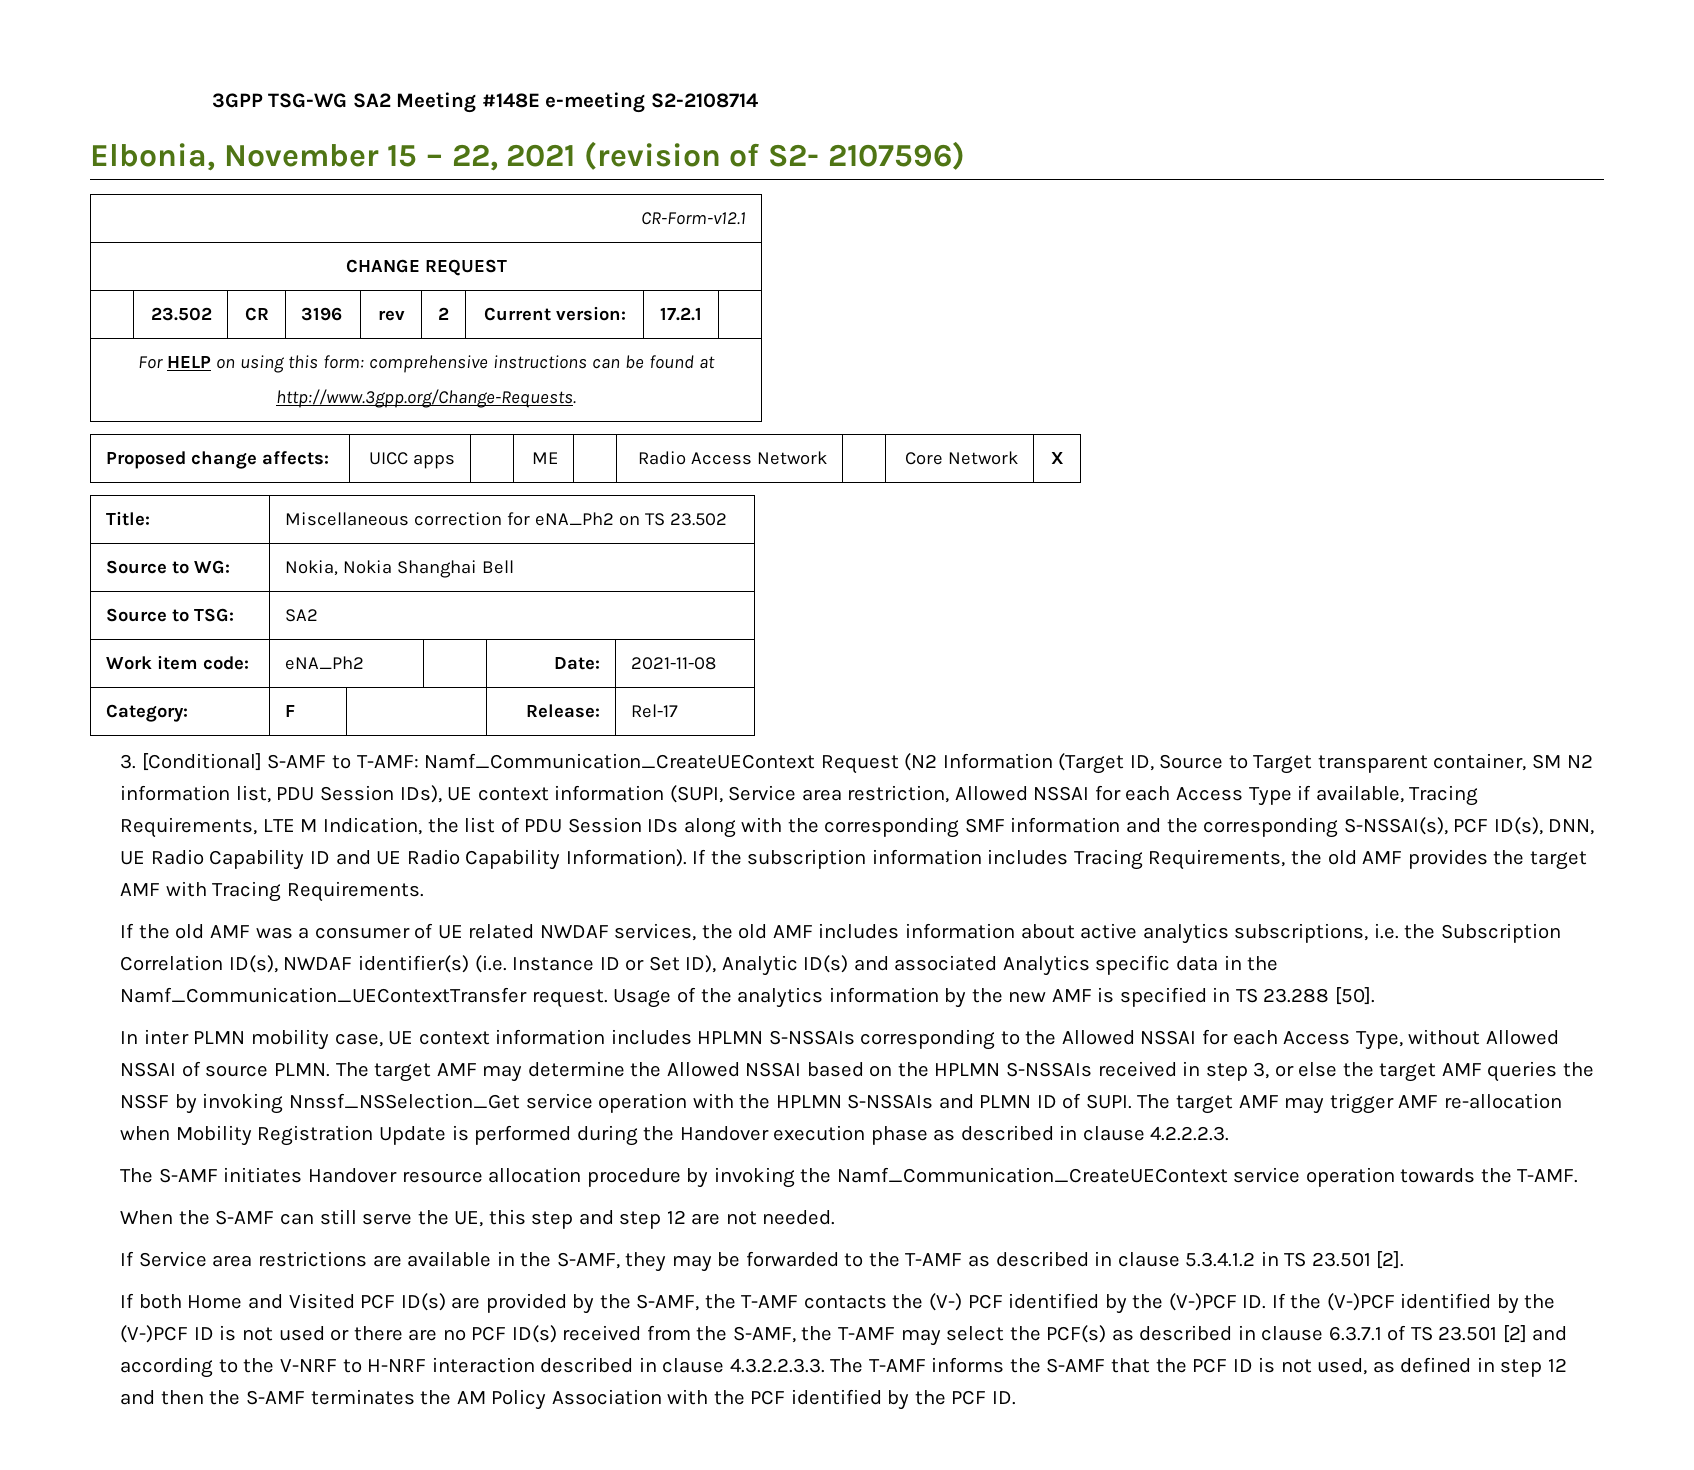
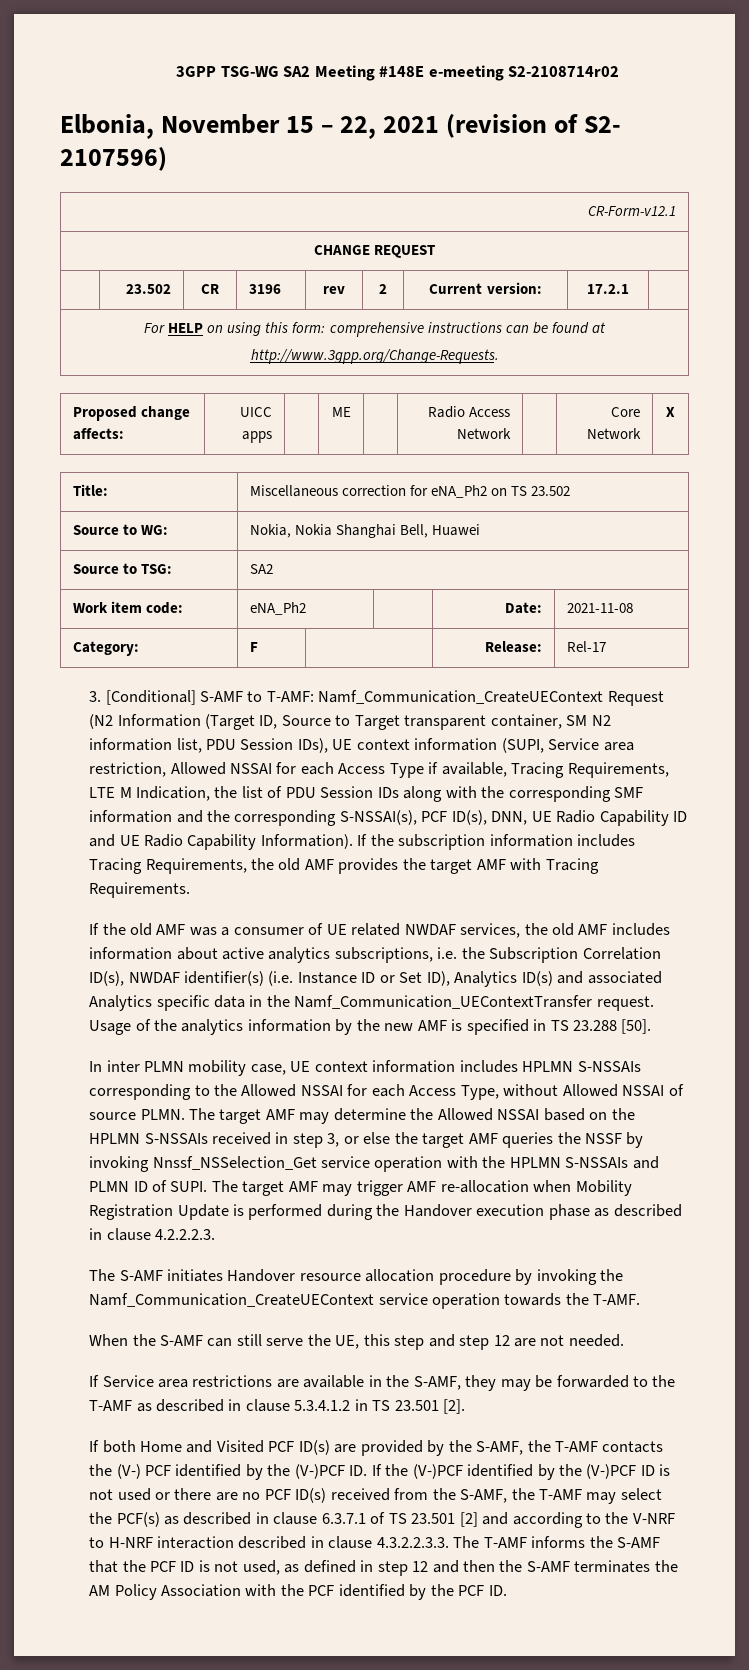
- 3GPP TSG-WG SA2 Meeting #148E e-meeting S2-2108714
+ 3GPP TSG-WG SA2 Meeting #148E e-meeting S2-2108714r02
- Source to WG: | Nokia, Nokia Shanghai Bell
+ Source to WG: | Nokia, Nokia Shanghai Bell, Huawei
- If the old AMF was a consumer of UE related NWDAF services, the old AMF includes information about active analytics subscriptions, i.e. the Subscription Correlation ID(s), NWDAF identifier(s) (i.e. Instance ID or Set ID), Analytic ID(s) and associated Analytics specific data in the Namf_Communication_UEContextTransfer request.
+ If the old AMF was a consumer of UE related NWDAF services, the old AMF includes information about active analytics subscriptions, i.e. the Subscription Correlation ID(s), NWDAF identifier(s) (i.e. Instance ID or Set ID), Analytics ID(s) and associated Analytics specific data in the Namf_Communication_UEContextTransfer request.

